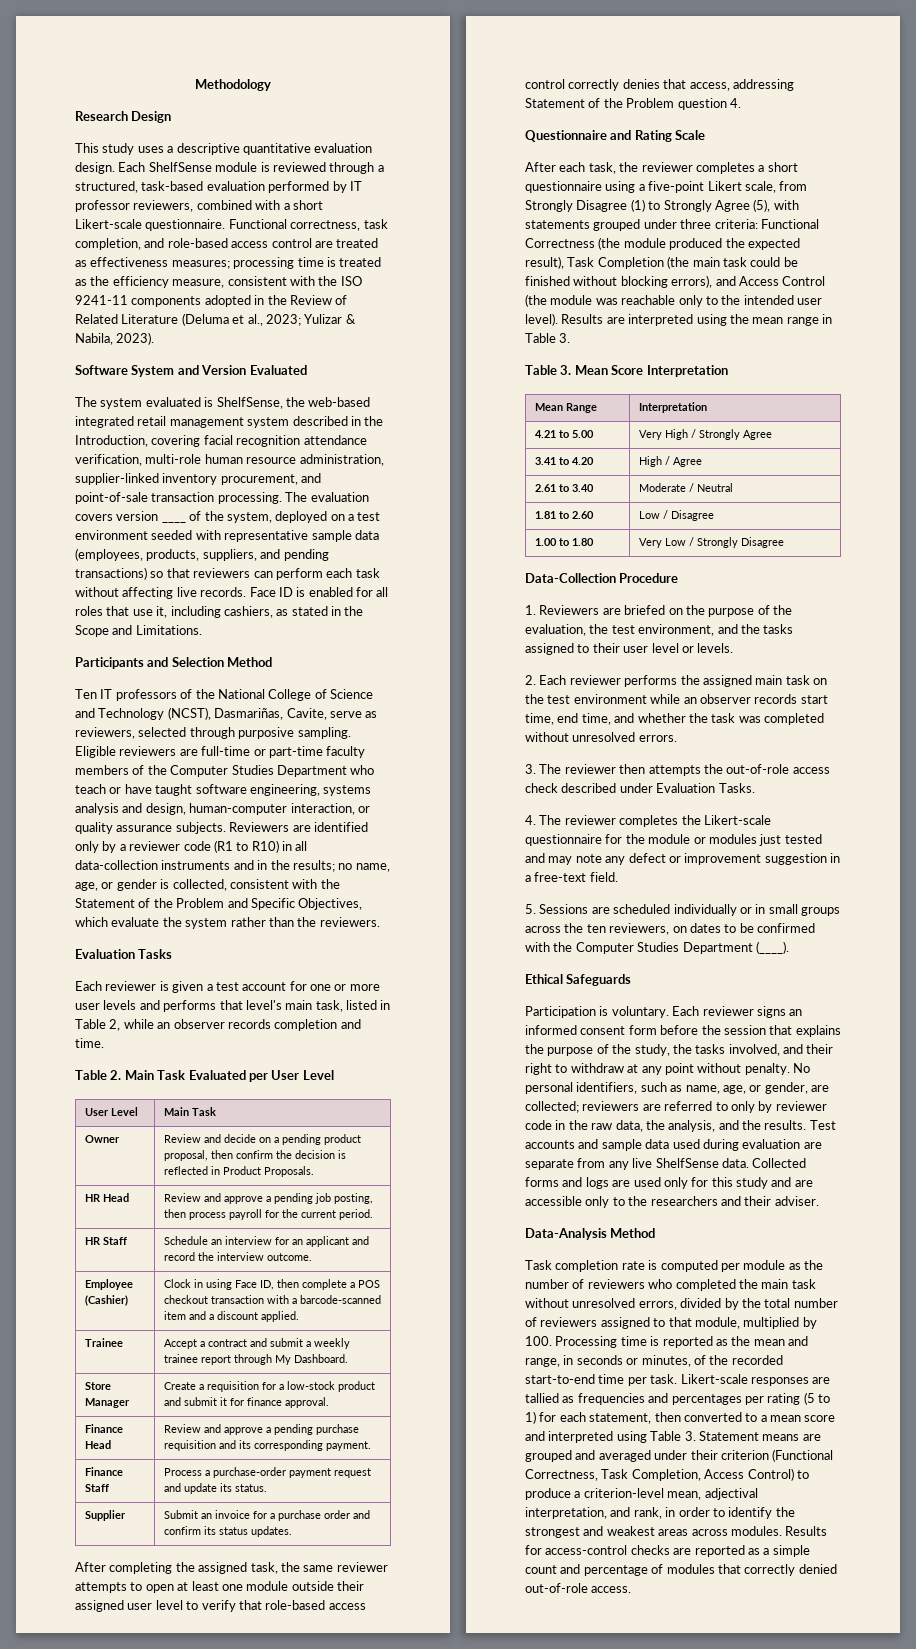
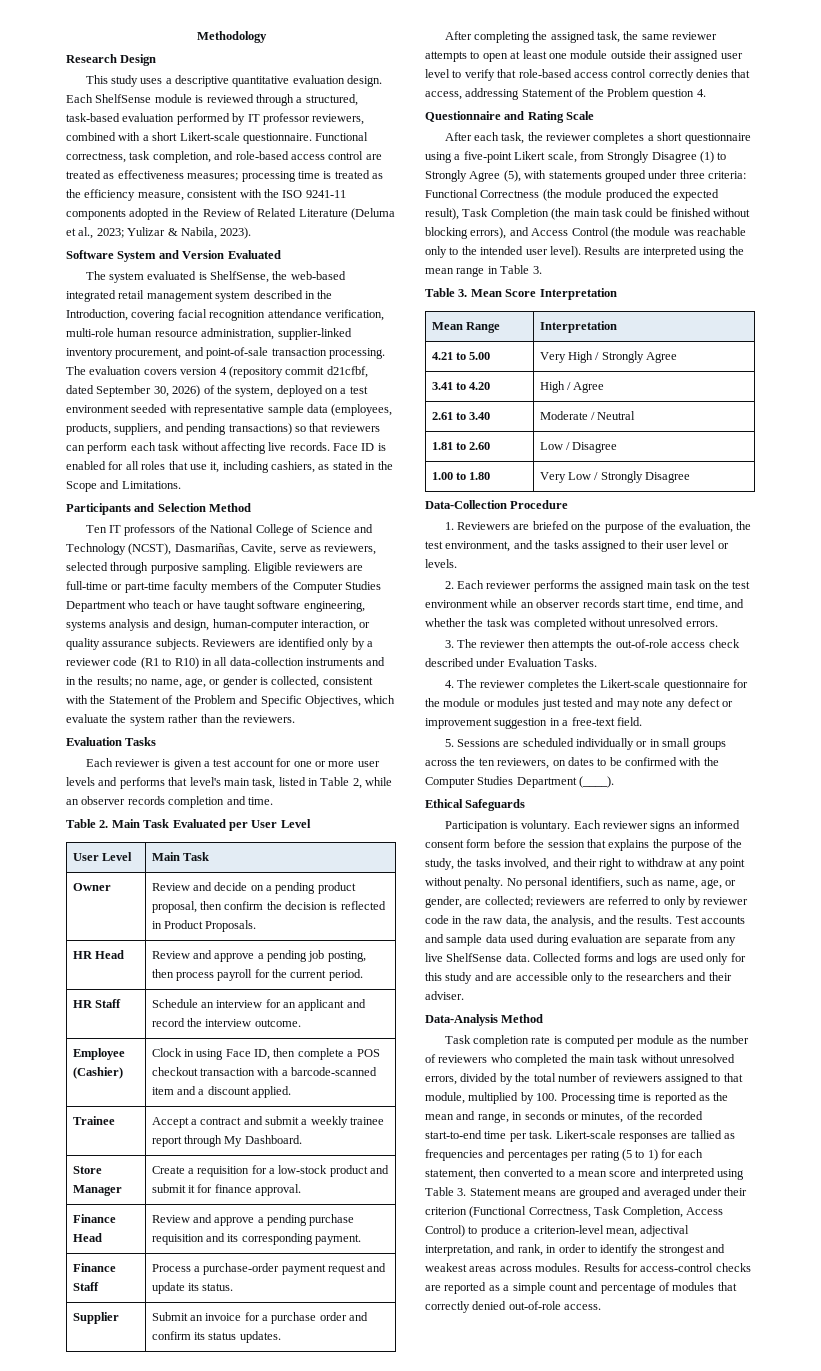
- The evaluation covers version ____ of the system, deployed on a test environment seeded with representative sample data (employees, products, suppliers, and pending transactions) so that reviewers can perform each task without affecting live records.
+ The evaluation covers version 4 (repository commit d21cfbf, dated September 30, 2026) of the system, deployed on a test environment seeded with representative sample data (employees, products, suppliers, and pending transactions) so that reviewers can perform each task without affecting live records.

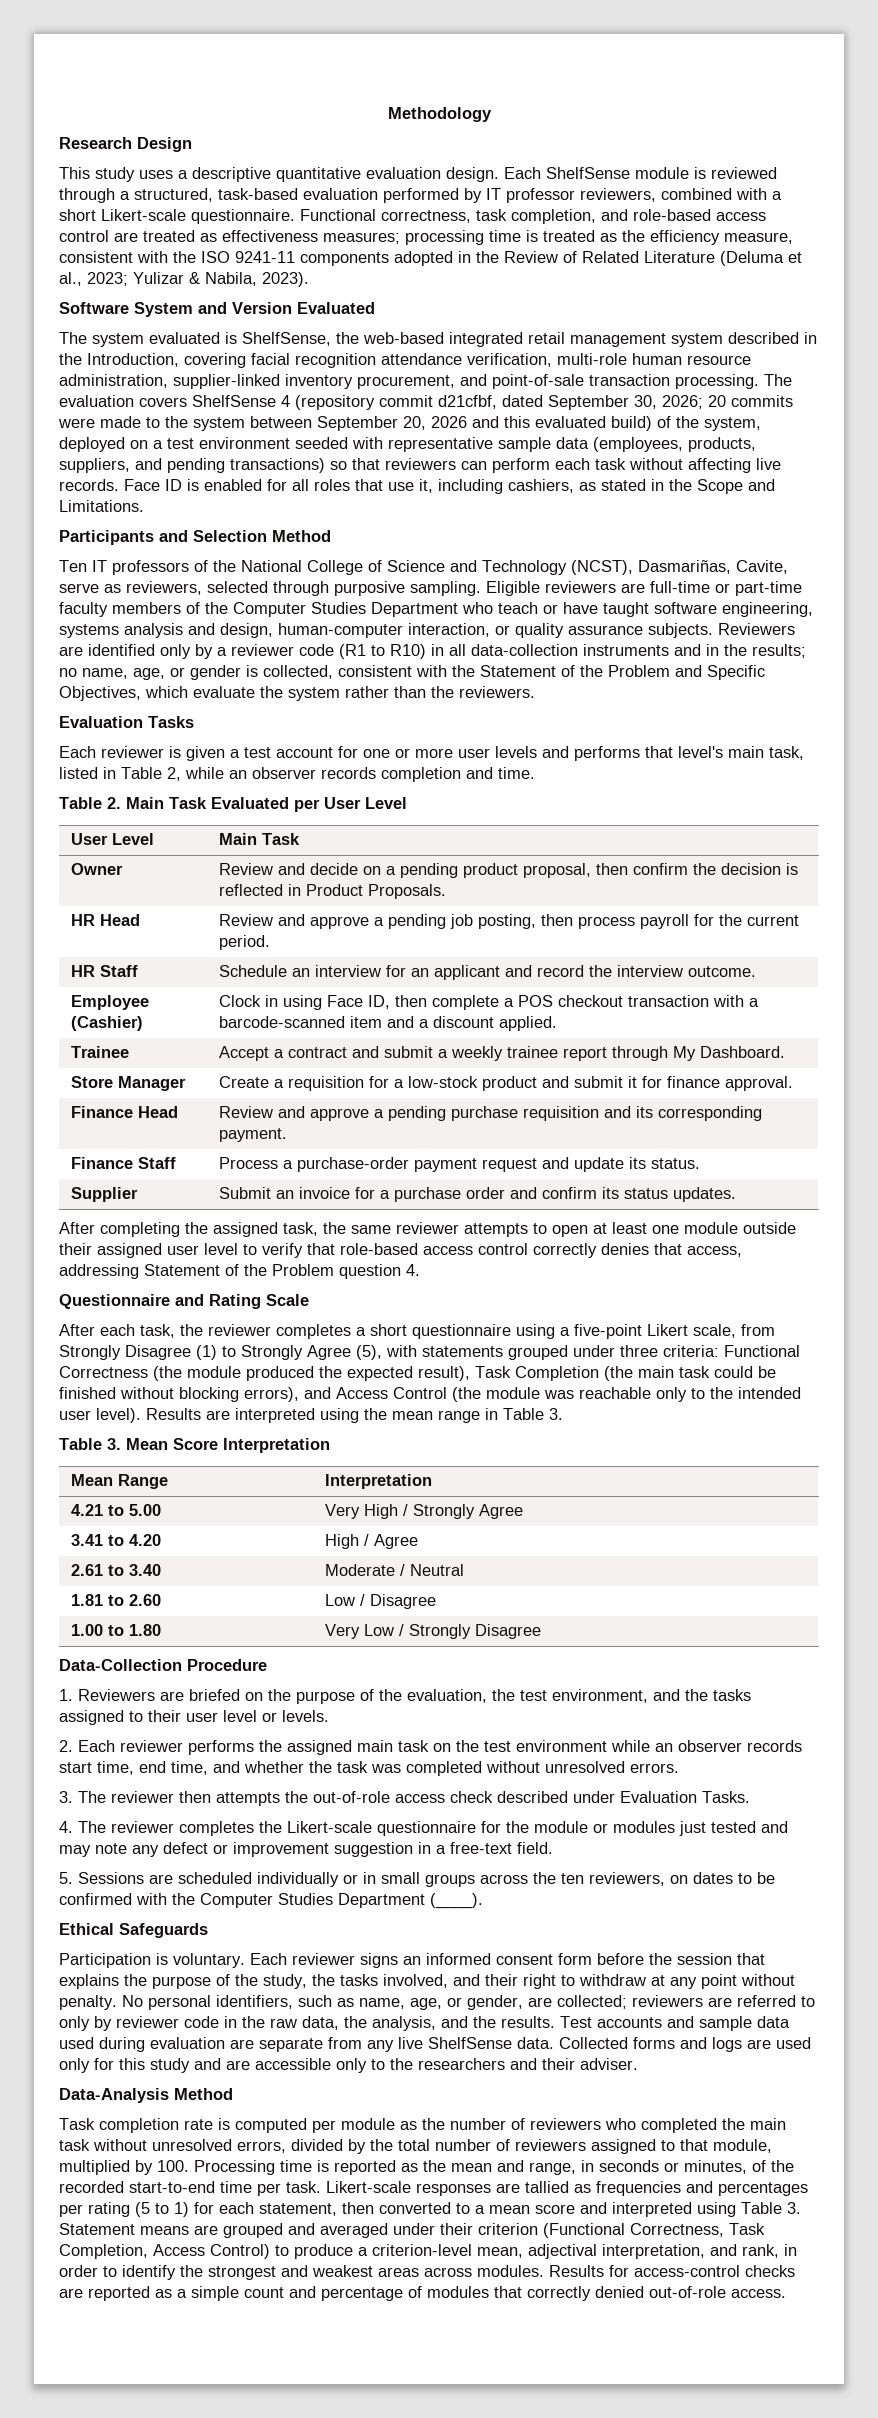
- The evaluation covers version 4 (repository commit d21cfbf, dated September 30, 2026) of the system, deployed on a test environment seeded with representative sample data (employees, products, suppliers, and pending transactions) so that reviewers can perform each task without affecting live records.
+ The evaluation covers ShelfSense 4 (repository commit d21cfbf, dated September 30, 2026; 20 commits were made to the system between September 20, 2026 and this evaluated build) of the system, deployed on a test environment seeded with representative sample data (employees, products, suppliers, and pending transactions) so that reviewers can perform each task without affecting live records.

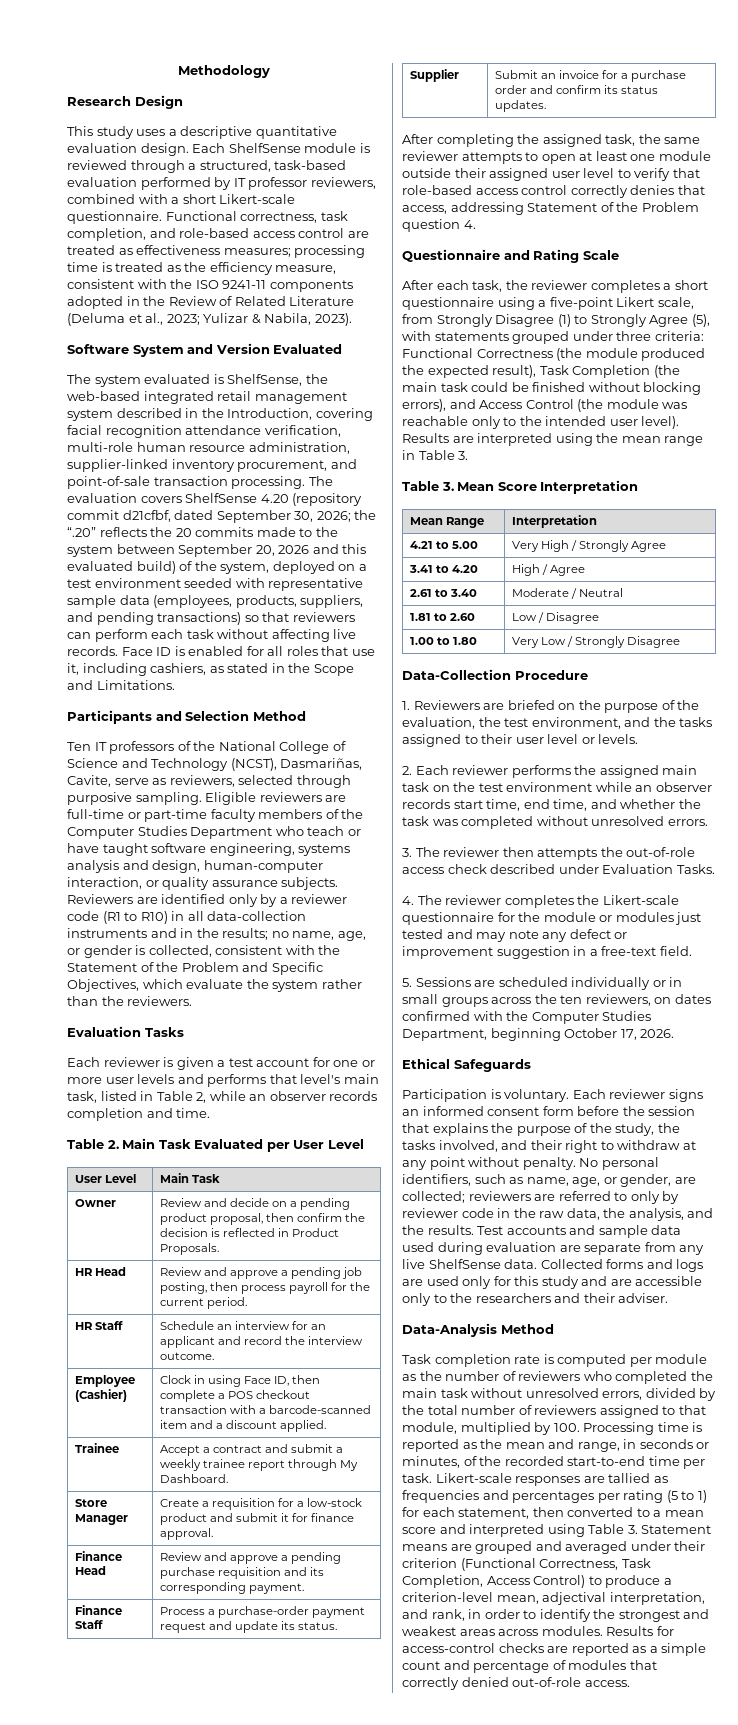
- The evaluation covers ShelfSense 4 (repository commit d21cfbf, dated September 30, 2026; 20 commits were made to the system between September 20, 2026 and this evaluated build) of the system, deployed on a test environment seeded with representative sample data (employees, products, suppliers, and pending transactions) so that reviewers can perform each task without affecting live records.
+ The evaluation covers ShelfSense 4.20 (repository commit d21cfbf, dated September 30, 2026; the “.20” reflects the 20 commits made to the system between September 20, 2026 and this evaluated build) of the system, deployed on a test environment seeded with representative sample data (employees, products, suppliers, and pending transactions) so that reviewers can perform each task without affecting live records.
- 5. Sessions are scheduled individually or in small groups across the ten reviewers, on dates to be confirmed with the Computer Studies Department (____).
+ 5. Sessions are scheduled individually or in small groups across the ten reviewers, on dates confirmed with the Computer Studies Department, beginning October 17, 2026.

